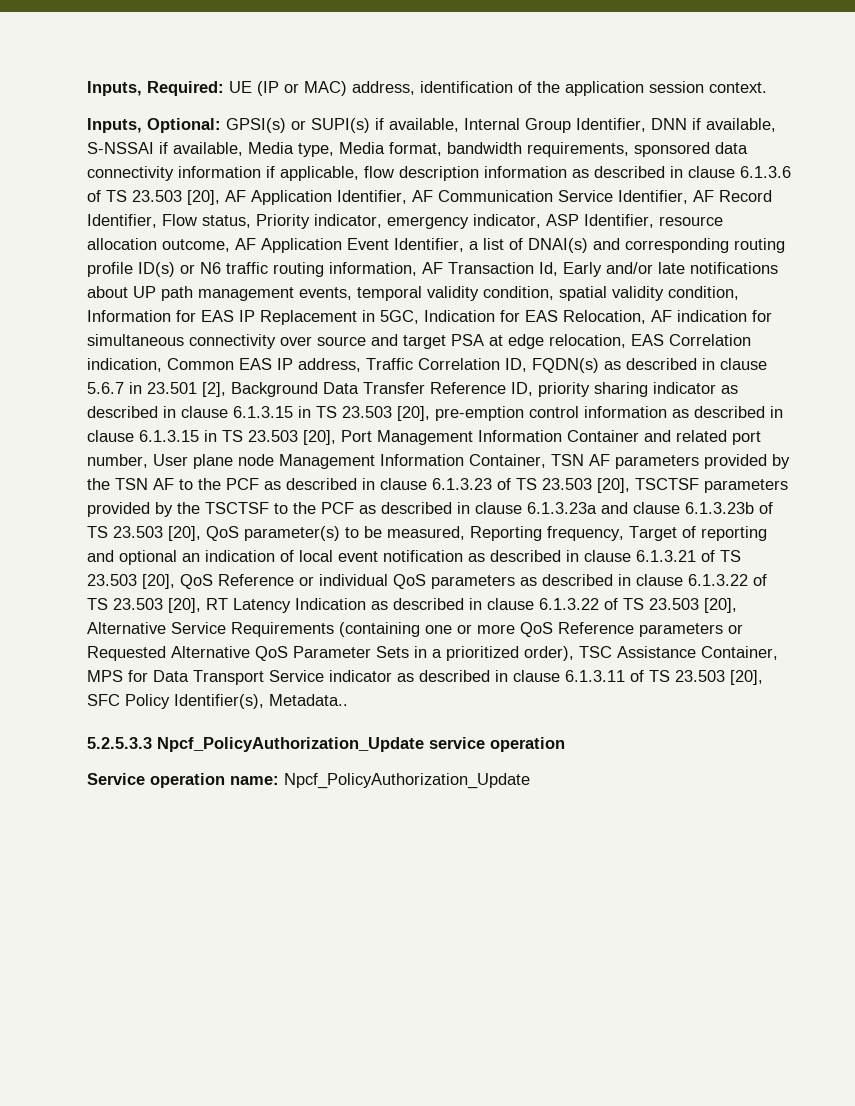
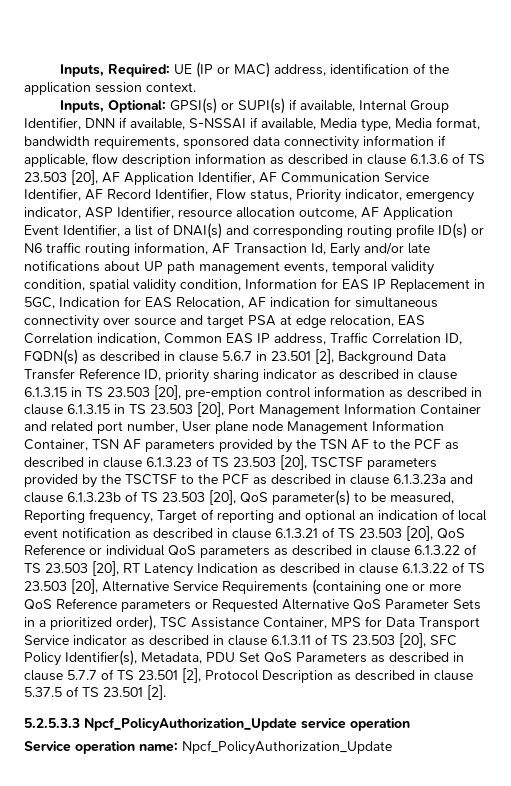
- GPSI(s) or SUPI(s) if available, Internal Group Identifier, DNN if available, S-NSSAI if available, Media type, Media format, bandwidth requirements, sponsored data connectivity information if applicable, flow description information as described in clause 6.1.3.6 of TS 23.503 [20], AF Application Identifier, AF Communication Service Identifier, AF Record Identifier, Flow status, Priority indicator, emergency indicator, ASP Identifier, resource allocation outcome, AF Application Event Identifier, a list of DNAI(s) and corresponding routing profile ID(s) or N6 traffic routing information, AF Transaction Id, Early and/or late notifications about UP path management events, temporal validity condition, spatial validity condition, Information for EAS IP Replacement in 5GC, Indication for EAS Relocation, AF indication for simultaneous connectivity over source and target PSA at edge relocation, EAS Correlation indication, Common EAS IP address, Traffic Correlation ID, FQDN(s) as described in clause 5.6.7 in 23.501 [2], Background Data Transfer Reference ID, priority sharing indicator as described in clause 6.1.3.15 in TS 23.503 [20], pre-emption control information as described in clause 6.1.3.15 in TS 23.503 [20], Port Management Information Container and related port number, User plane node Management Information Container, TSN AF parameters provided by the TSN AF to the PCF as described in clause 6.1.3.23 of TS 23.503 [20], TSCTSF parameters provided by the TSCTSF to the PCF as described in clause 6.1.3.23a and clause 6.1.3.23b of TS 23.503 [20], QoS parameter(s) to be measured, Reporting frequency, Target of reporting and optional an indication of local event notification as described in clause 6.1.3.21 of TS 23.503 [20], QoS Reference or individual QoS parameters as described in clause 6.1.3.22 of TS 23.503 [20], RT Latency Indication as described in clause 6.1.3.22 of TS 23.503 [20], Alternative Service Requirements (containing one or more QoS Reference parameters or Requested Alternative QoS Parameter Sets in a prioritized order), TSC Assistance Container, MPS for Data Transport Service indicator as described in clause 6.1.3.11 of TS 23.503 [20], SFC Policy Identifier(s), Metadata..
+ GPSI(s) or SUPI(s) if available, Internal Group Identifier, DNN if available, S-NSSAI if available, Media type, Media format, bandwidth requirements, sponsored data connectivity information if applicable, flow description information as described in clause 6.1.3.6 of TS 23.503 [20], AF Application Identifier, AF Communication Service Identifier, AF Record Identifier, Flow status, Priority indicator, emergency indicator, ASP Identifier, resource allocation outcome, AF Application Event Identifier, a list of DNAI(s) and corresponding routing profile ID(s) or N6 traffic routing information, AF Transaction Id, Early and/or late notifications about UP path management events, temporal validity condition, spatial validity condition, Information for EAS IP Replacement in 5GC, Indication for EAS Relocation, AF indication for simultaneous connectivity over source and target PSA at edge relocation, EAS Correlation indication, Common EAS IP address, Traffic Correlation ID, FQDN(s) as described in clause 5.6.7 in 23.501 [2], Background Data Transfer Reference ID, priority sharing indicator as described in clause 6.1.3.15 in TS 23.503 [20], pre-emption control information as described in clause 6.1.3.15 in TS 23.503 [20], Port Management Information Container and related port number, User plane node Management Information Container, TSN AF parameters provided by the TSN AF to the PCF as described in clause 6.1.3.23 of TS 23.503 [20], TSCTSF parameters provided by the TSCTSF to the PCF as described in clause 6.1.3.23a and clause 6.1.3.23b of TS 23.503 [20], QoS parameter(s) to be measured, Reporting frequency, Target of reporting and optional an indication of local event notification as described in clause 6.1.3.21 of TS 23.503 [20], QoS Reference or individual QoS parameters as described in clause 6.1.3.22 of TS 23.503 [20], RT Latency Indication as described in clause 6.1.3.22 of TS 23.503 [20], Alternative Service Requirements (containing one or more QoS Reference parameters or Requested Alternative QoS Parameter Sets in a prioritized order), TSC Assistance Container, MPS for Data Transport Service indicator as described in clause 6.1.3.11 of TS 23.503 [20], SFC Policy Identifier(s), Metadata, PDU Set QoS Parameters as described in clause 5.7.7 of TS 23.501 [2], Protocol Description as described in clause 5.37.5 of TS 23.501 [2].

